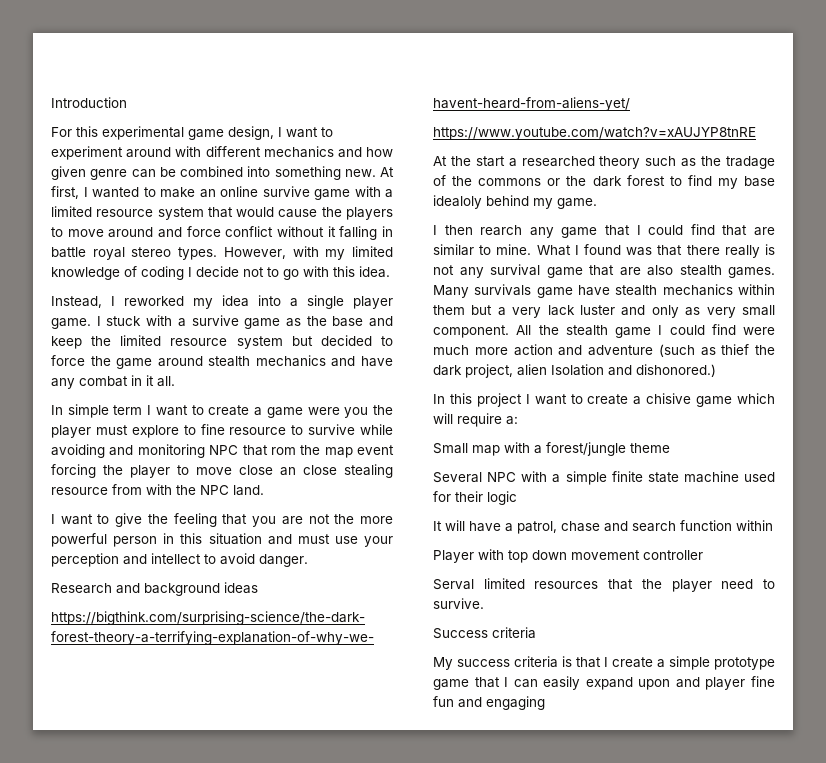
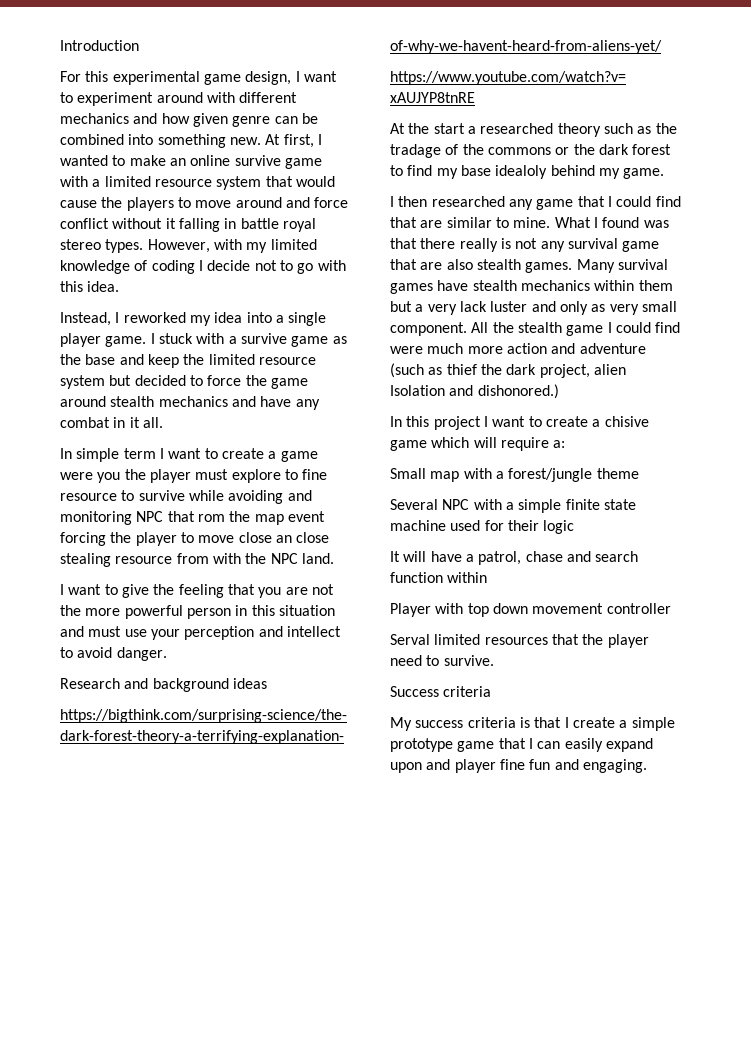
- I then rearch any game that I could find that are similar to mine.
+ I then researched any game that I could find that are similar to mine.
- Many survivals game have stealth mechanics within them but a very lack luster and only as very small component.
+ Many survival games have stealth mechanics within them but a very lack luster and only as very small component.
- My success criteria is that I create a simple prototype game that I can easily expand upon and player fine fun and engaging
+ My success criteria is that I create a simple prototype game that I can easily expand upon and player fine fun and engaging.

